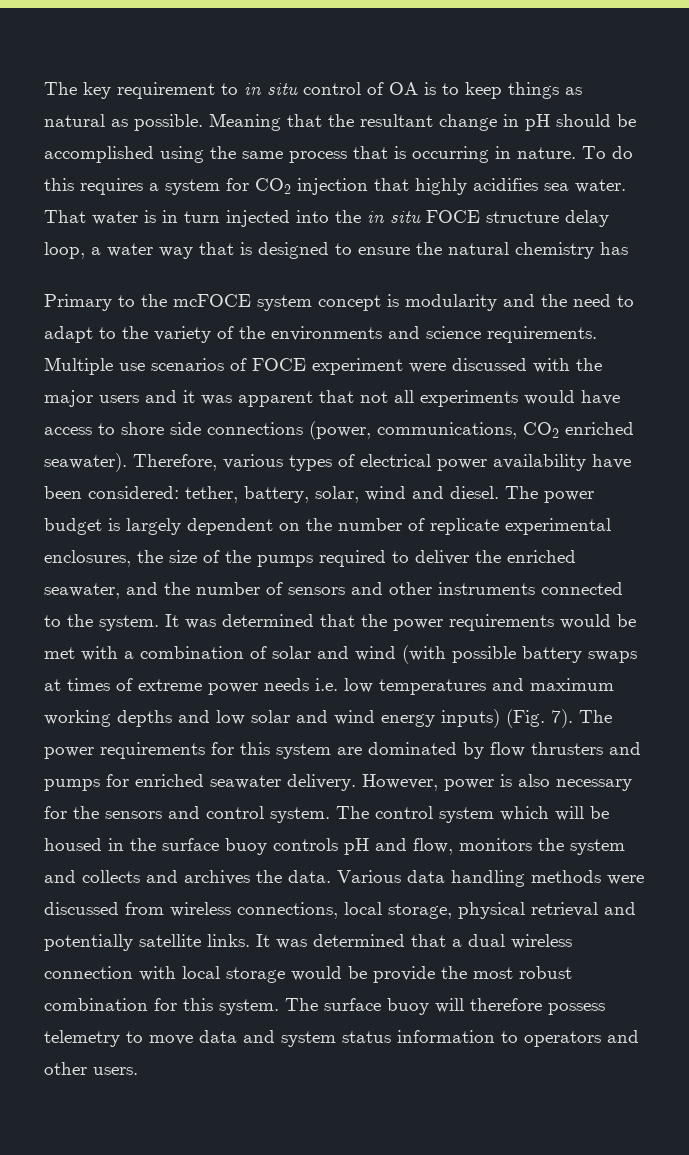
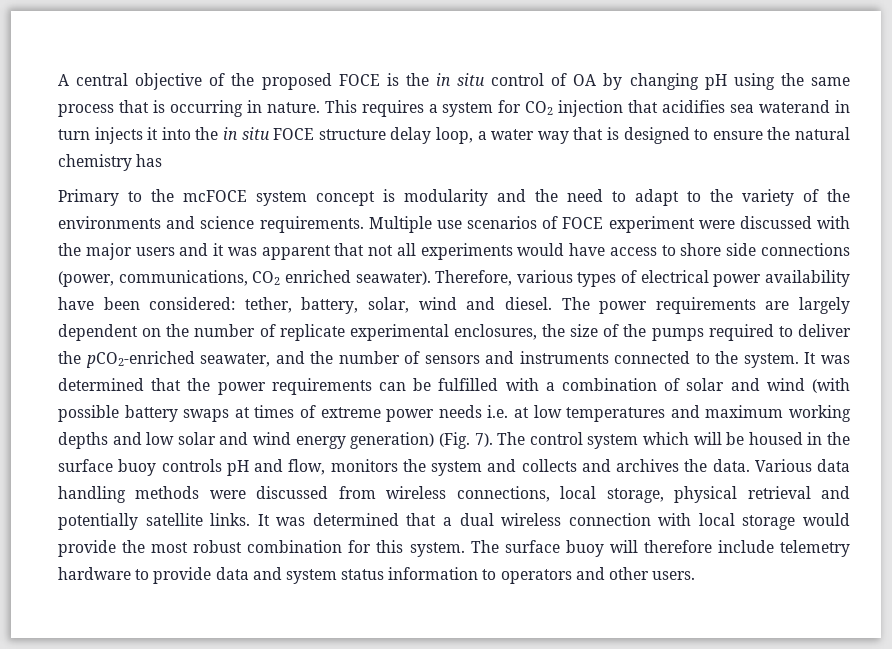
- The key requirement to in situ control of OA is to keep things as natural as possible. Meaning that the resultant change in pH should be accomplished using the same process that is occurring in nature.
+ A central objective of the proposed FOCE is the in situ control of OA by changing pH using the same process that is occurring in nature.
- To do this requires a system for CO2 injection that highly acidifies sea water. That water is in turn injected into the in situ FOCE structure delay loop, a water way that is designed to ensure the natural chemistry has
+ This requires a system for CO2 injection that acidifies sea waterand in turn injects it into the in situ FOCE structure delay loop, a water way that is designed to ensure the natural chemistry has
- The power budget is largely dependent on the number of replicate experimental enclosures, the size of the pumps required to deliver the enriched seawater, and the number of sensors and other instruments connected to the system.
+ The power requirements are largely dependent on the number of replicate experimental enclosures, the size of the pumps required to deliver the pCO2-enriched seawater, and the number of sensors and instruments connected to the system.
- It was determined that the power requirements would be met with a combination of solar and wind (with possible battery swaps at times of extreme power needs i.e. low temperatures and maximum working depths and low solar and wind energy inputs) (Fig. 7).
+ It was determined that the power requirements can be fulfilled with a combination of solar and wind (with possible battery swaps at times of extreme power needs i.e. at low temperatures and maximum working depths and low solar and wind energy generation) (Fig. 7).
- The power requirements for this system are dominated by flow thrusters and pumps for enriched seawater delivery. However, power is also necessary for the sensors and control system. The control system which will be housed in the surface buoy controls pH and flow, monitors the system and collects and archives the data.
+ The control system which will be housed in the surface buoy controls pH and flow, monitors the system and collects and archives the data.
- It was determined that a dual wireless connection with local storage would be provide the most robust combination for this system.
+ It was determined that a dual wireless connection with local storage would provide the most robust combination for this system.
- The surface buoy will therefore possess telemetry to move data and system status information to operators and other users.
+ The surface buoy will therefore include telemetry hardware to provide data and system status information to operators and other users.

